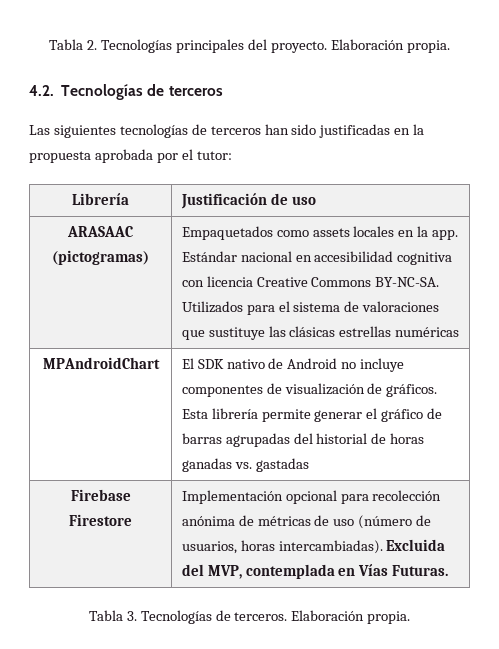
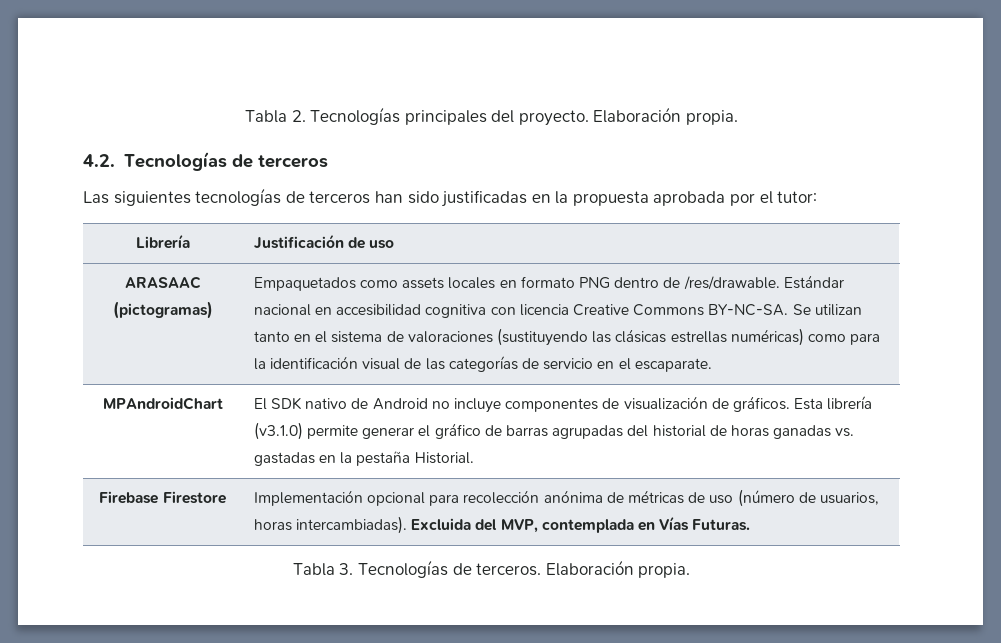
- Empaquetados como assets locales en la app.
+ Empaquetados como assets locales en formato PNG dentro de /res/drawable.
- Utilizados para el sistema de valoraciones que sustituye las clásicas estrellas numéricas
+ Se utilizan tanto en el sistema de valoraciones (sustituyendo las clásicas estrellas numéricas) como para la identificación visual de las categorías de servicio en el escaparate.
- MPAndroidChart | El SDK nativo de Android no incluye componentes de visualización de gráficos. Esta librería permite generar el gráfico de barras agrupadas del historial de horas ganadas vs. gastadas
+ MPAndroidChart | El SDK nativo de Android no incluye componentes de visualización de gráficos. Esta librería (v3.1.0) permite generar el gráfico de barras agrupadas del historial de horas ganadas vs. gastadas en la pestaña Historial.

